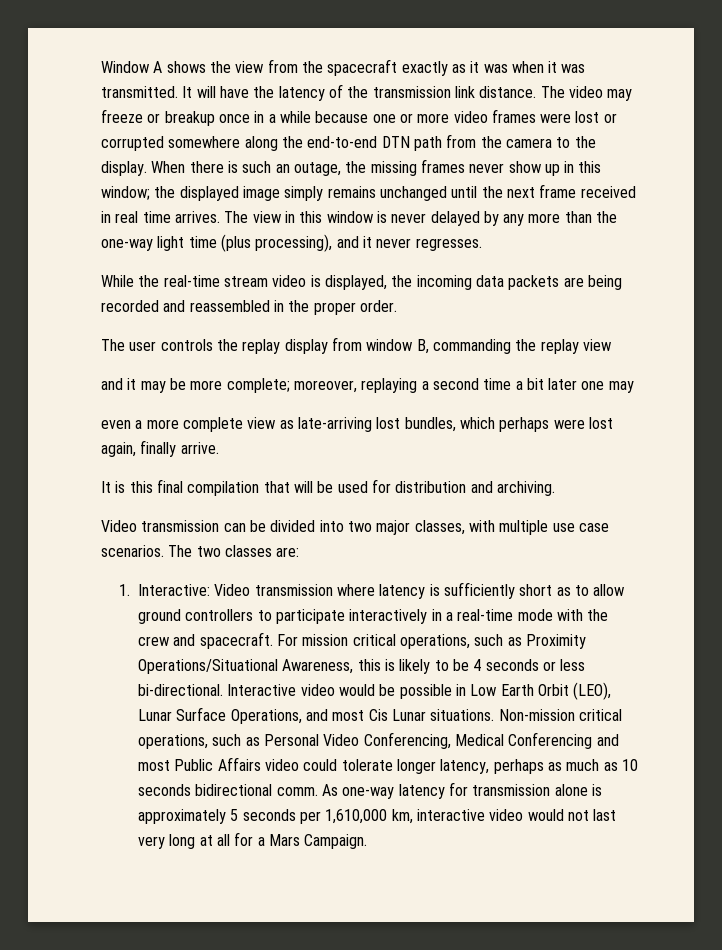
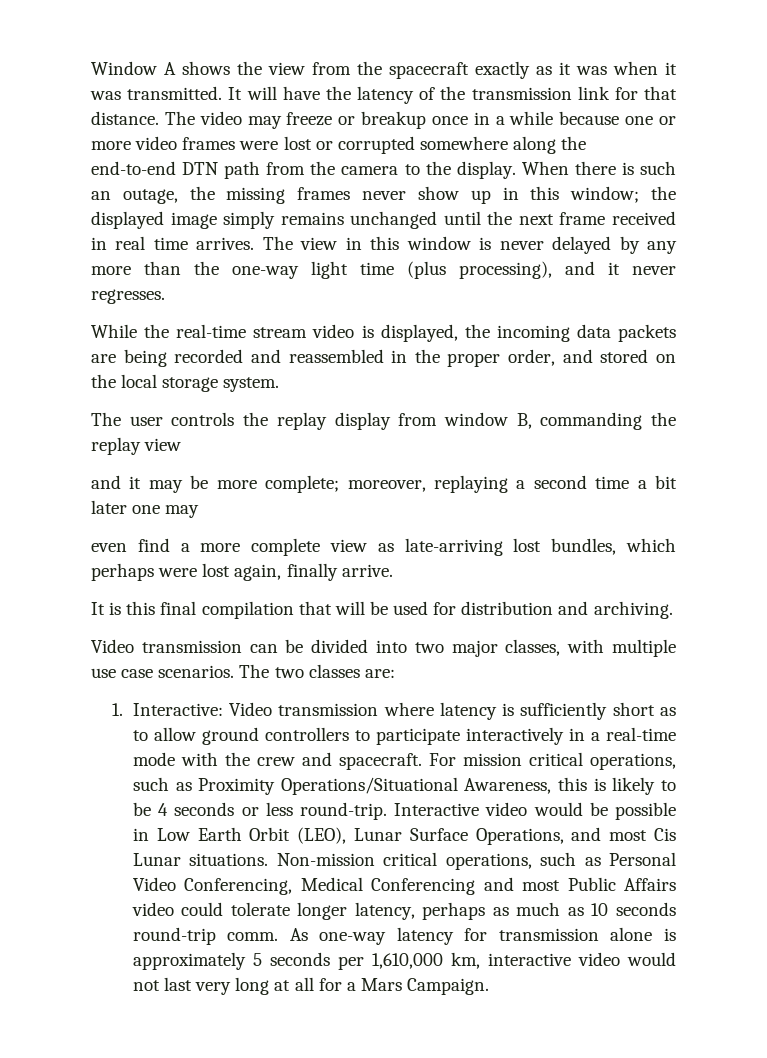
- It will have the latency of the transmission link distance.
+ It will have the latency of the transmission link for that distance.
- While the real-time stream video is displayed, the incoming data packets are being recorded and reassembled in the proper order.
+ While the real-time stream video is displayed, the incoming data packets are being recorded and reassembled in the proper order, and stored on the local storage system.
- even a more complete view as late-arriving lost bundles, which perhaps were lost again, finally arrive.
+ even find a more complete view as late-arriving lost bundles, which perhaps were lost again, finally arrive.
- For mission critical operations, such as Proximity Operations/Situational Awareness, this is likely to be 4 seconds or less bi-directional.
+ For mission critical operations, such as Proximity Operations/Situational Awareness, this is likely to be 4 seconds or less round-trip.
- Non-mission critical operations, such as Personal Video Conferencing, Medical Conferencing and most Public Affairs video could tolerate longer latency, perhaps as much as 10 seconds bidirectional comm.
+ Non-mission critical operations, such as Personal Video Conferencing, Medical Conferencing and most Public Affairs video could tolerate longer latency, perhaps as much as 10 seconds round-trip comm.

